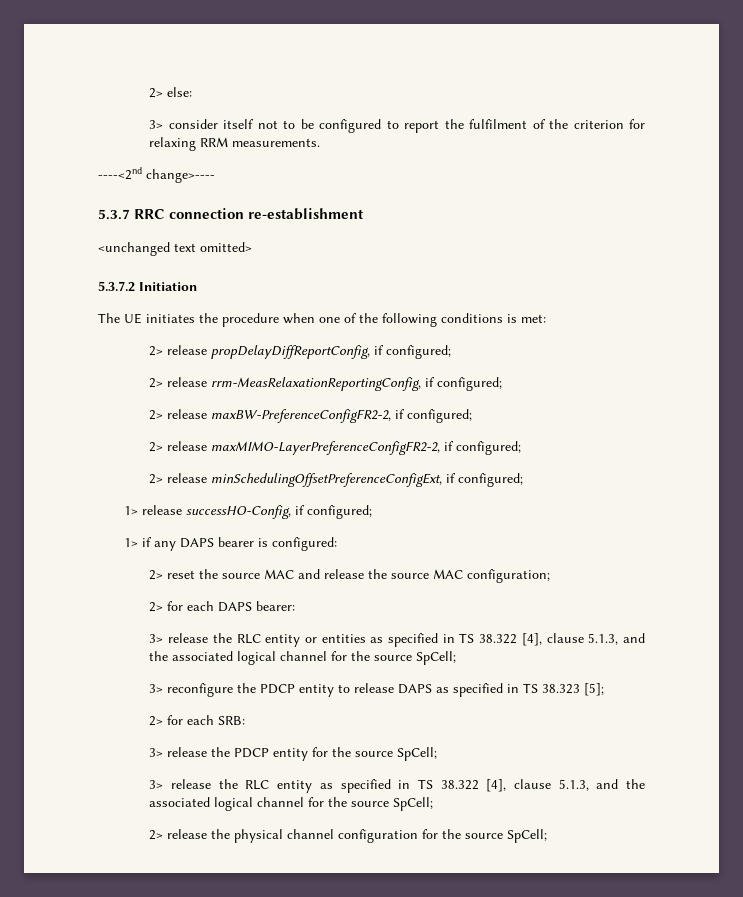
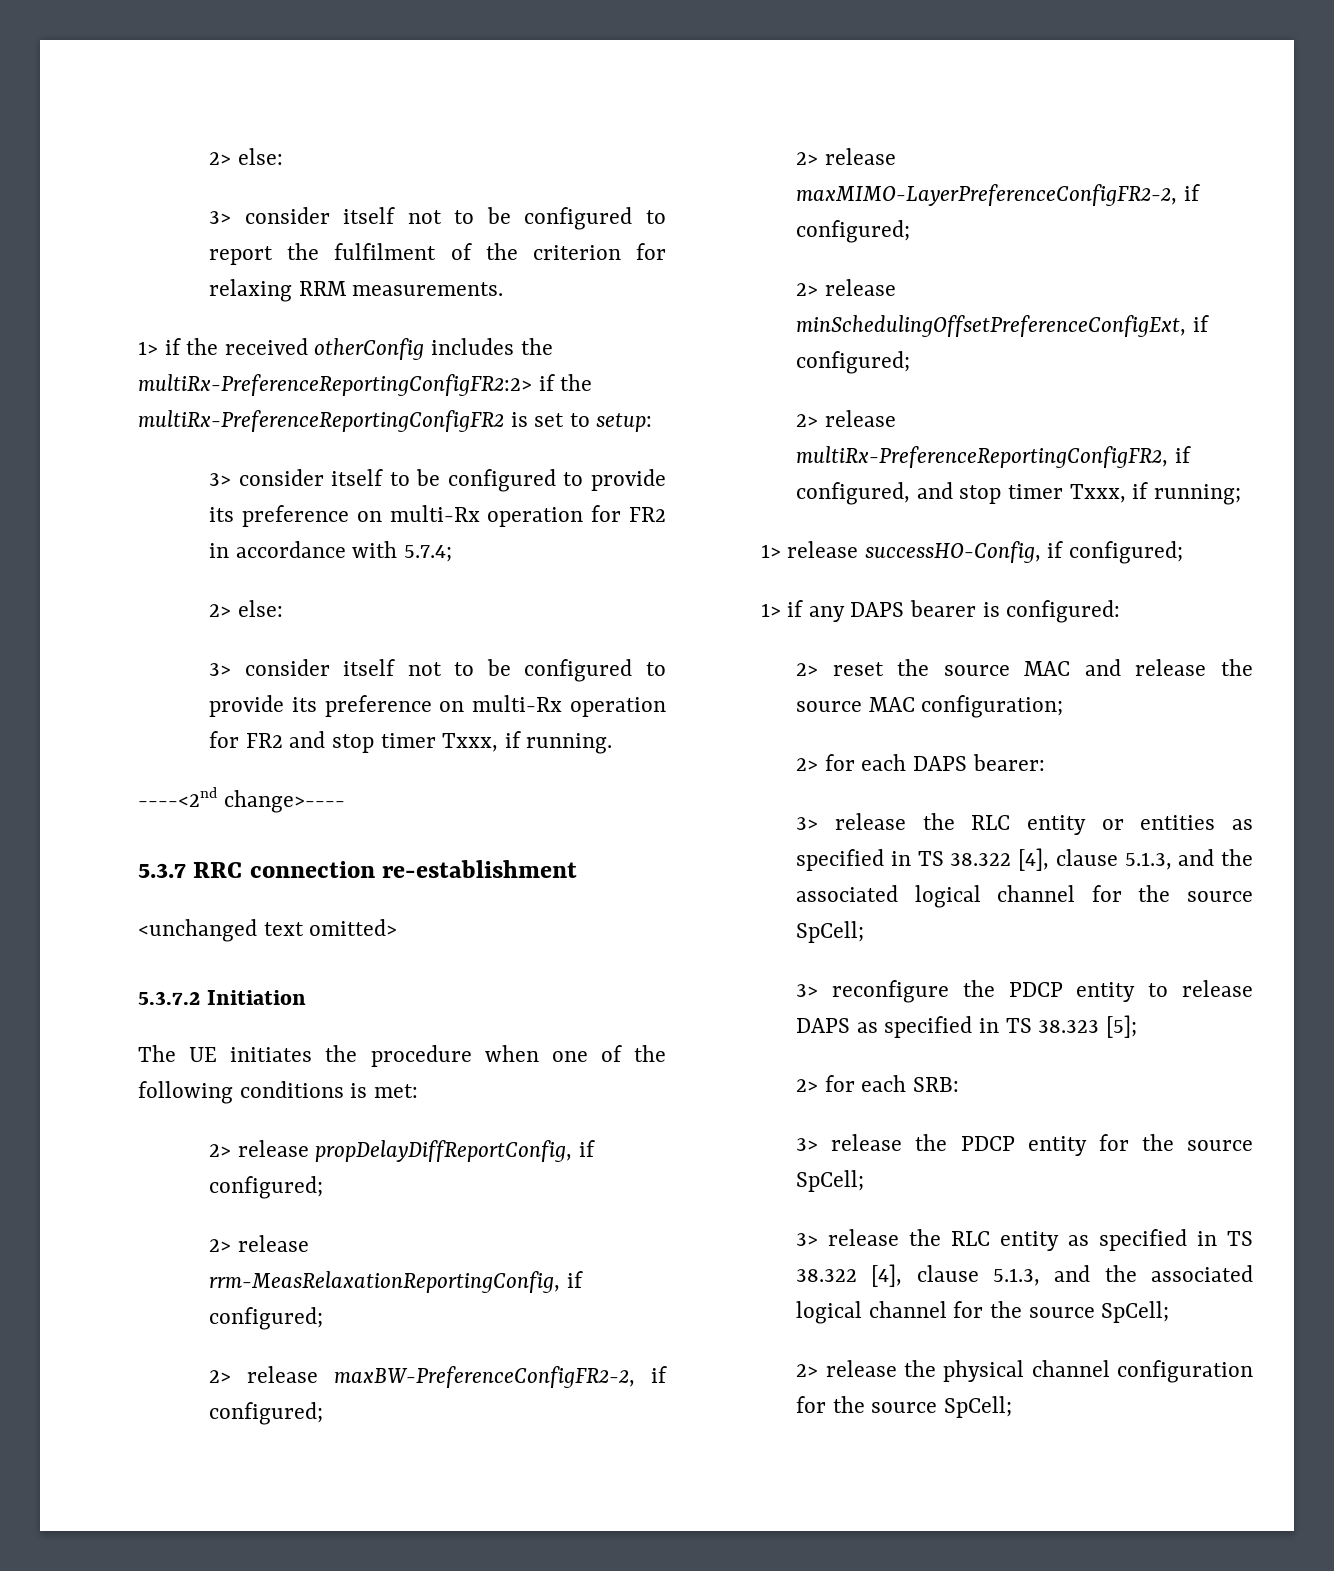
+ 1> if the received otherConfig includes the multiRx-PreferenceReportingConfigFR2:2> if the multiRx-PreferenceReportingConfigFR2 is set to setup:
+ 3> consider itself to be configured to provide its preference on multi-Rx operation for FR2 in accordance with 5.7.4;
+ 2> else:
+ 3> consider itself not to be configured to provide its preference on multi-Rx operation for FR2 and stop timer Txxx, if running.
+ 2> release multiRx-PreferenceReportingConfigFR2, if configured, and stop timer Txxx, if running;

